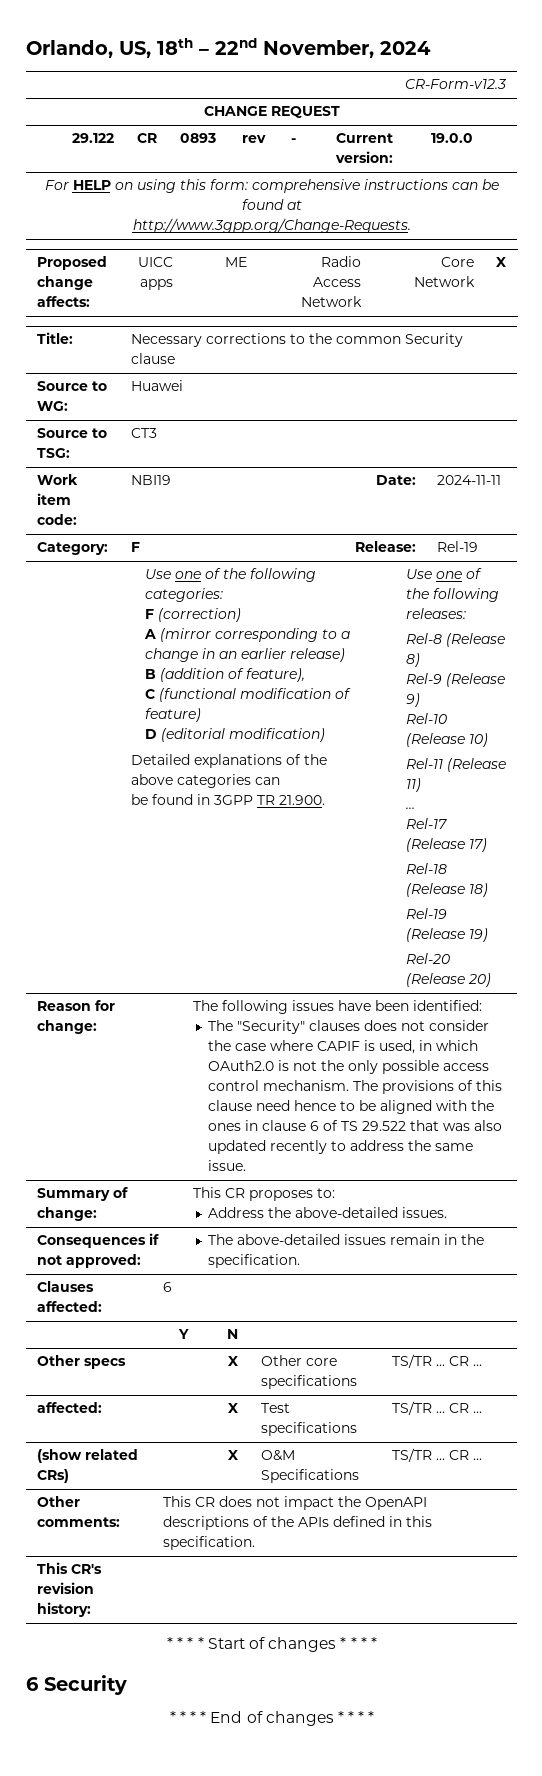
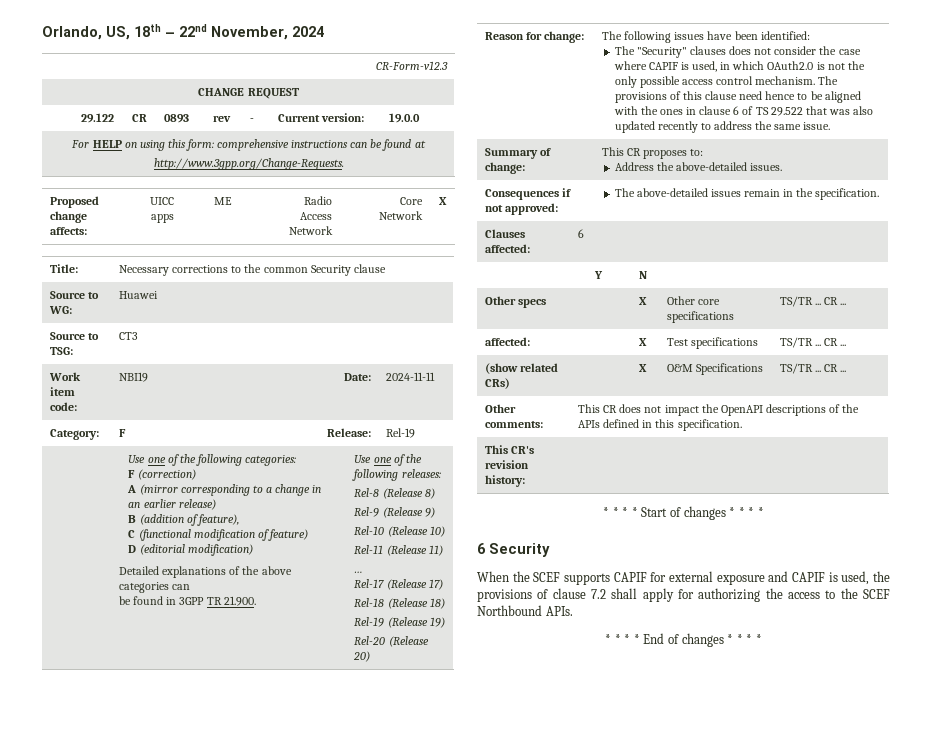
+ When the SCEF supports CAPIF for external exposure and CAPIF is used, the provisions of clause 7.2 shall apply for authorizing the access to the SCEF Northbound APIs.

